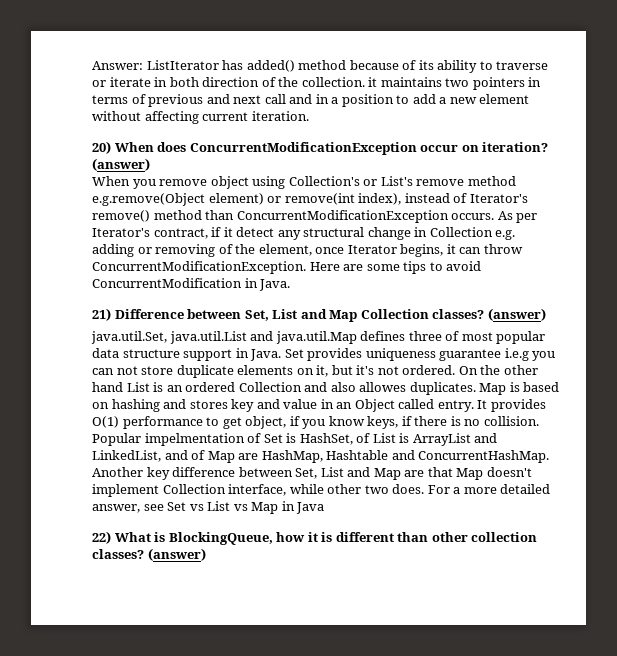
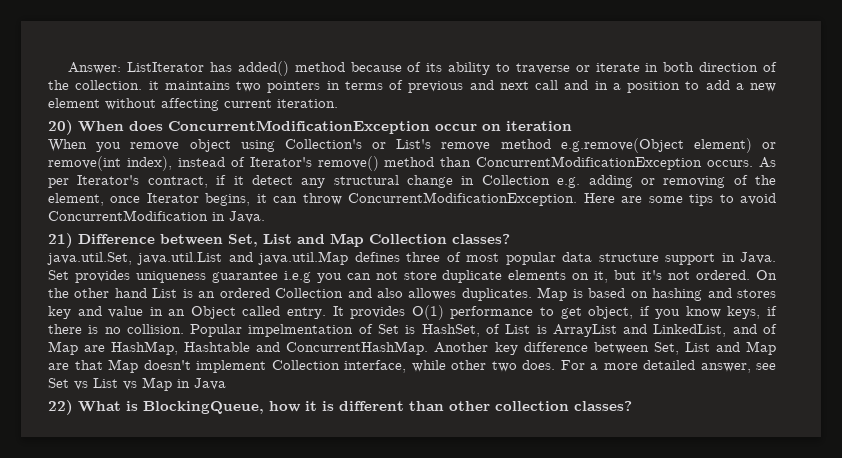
- 20) When does ConcurrentModificationException occur on iteration? (answer)
+ 20) When does ConcurrentModificationException occur on iteration
- 21) Difference between Set, List and Map Collection classes? (answer)
+ 21) Difference between Set, List and Map Collection classes?
- 22) What is BlockingQueue, how it is different than other collection classes? (answer)
+ 22) What is BlockingQueue, how it is different than other collection classes?

